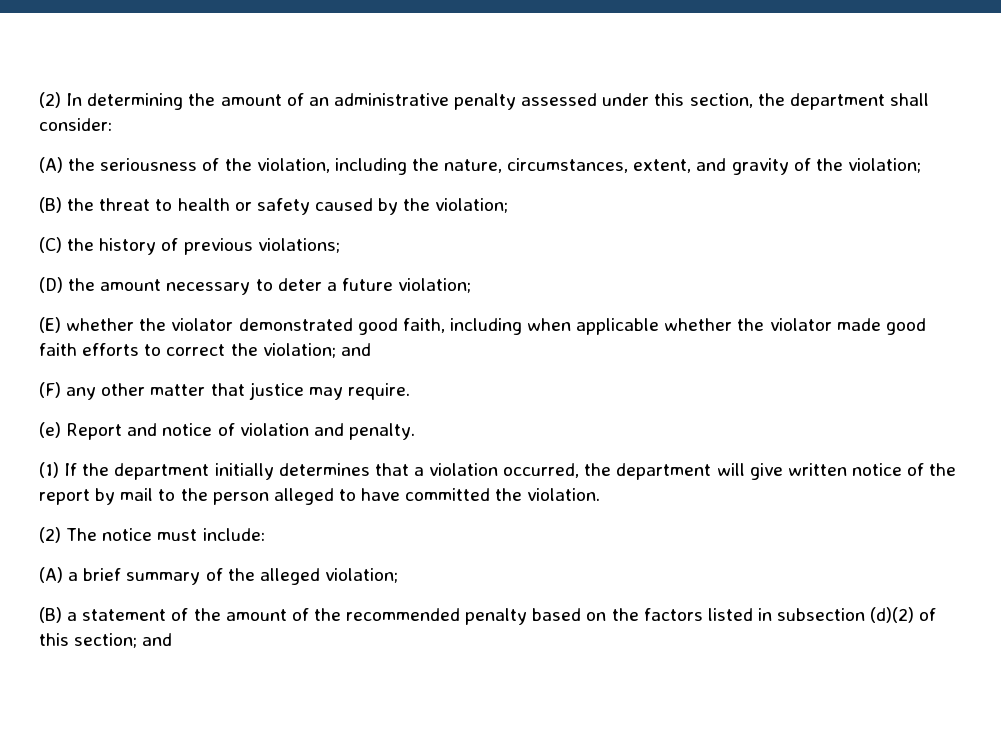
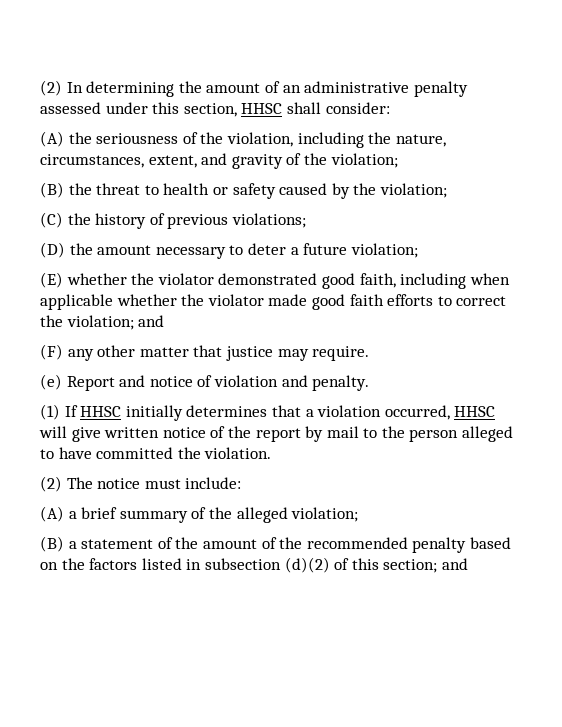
- (2) In determining the amount of an administrative penalty assessed under this section, the department shall consider:
+ (2) In determining the amount of an administrative penalty assessed under this section, HHSC shall consider:
- (1) If the department initially determines that a violation occurred, the department will give written notice of the report by mail to the person alleged to have committed the violation.
+ (1) If HHSC initially determines that a violation occurred, HHSC will give written notice of the report by mail to the person alleged to have committed the violation.

